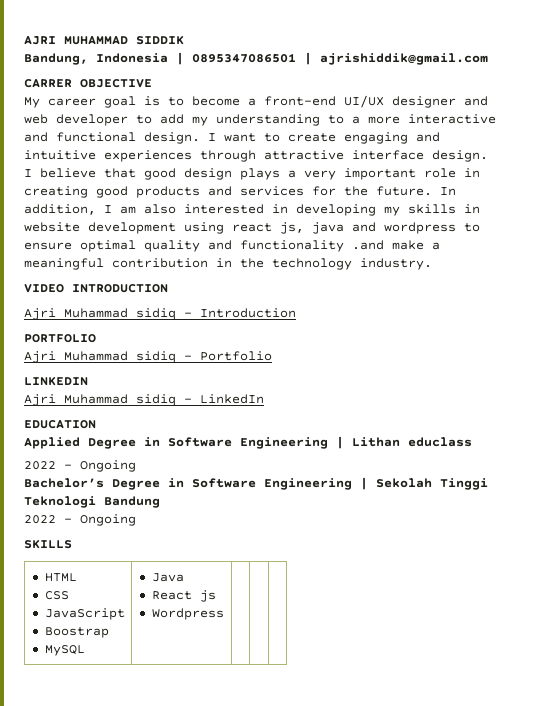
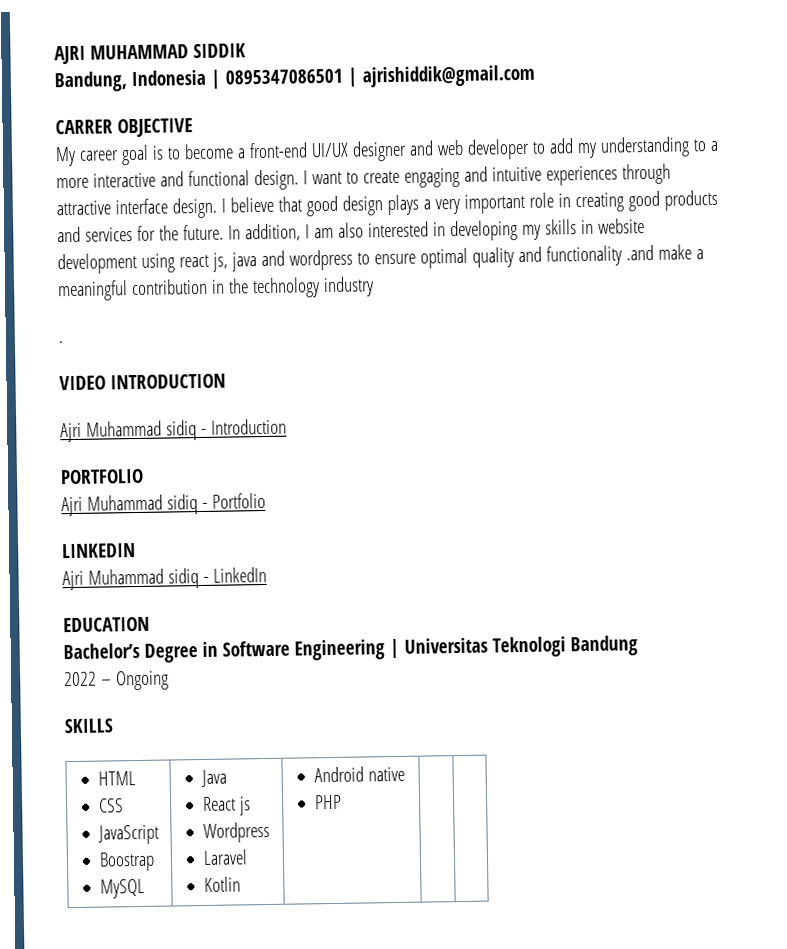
- In addition, I am also interested in developing my skills in website development using react js, java and wordpress to ensure optimal quality and functionality .and make a meaningful contribution in the technology industry.
+ In addition, I am also interested in developing my skills in website development using react js, java and wordpress to ensure optimal quality and functionality .and make a meaningful contribution in the technology industry
+ .
- Applied Degree in Software Engineering | Lithan educlass
- 2022 – Ongoing
- Bachelor’s Degree in Software Engineering | Sekolah Tinggi Teknologi Bandung
+ Bachelor’s Degree in Software Engineering | Universitas Teknologi Bandung
  HTML
  CSS
  JavaScript
  Boostrap
  MySQL | Java
  React js
- Wordpress | | |
+ Wordpress
+ Laravel
+ Kotlin | Android native
+ PHP | |

